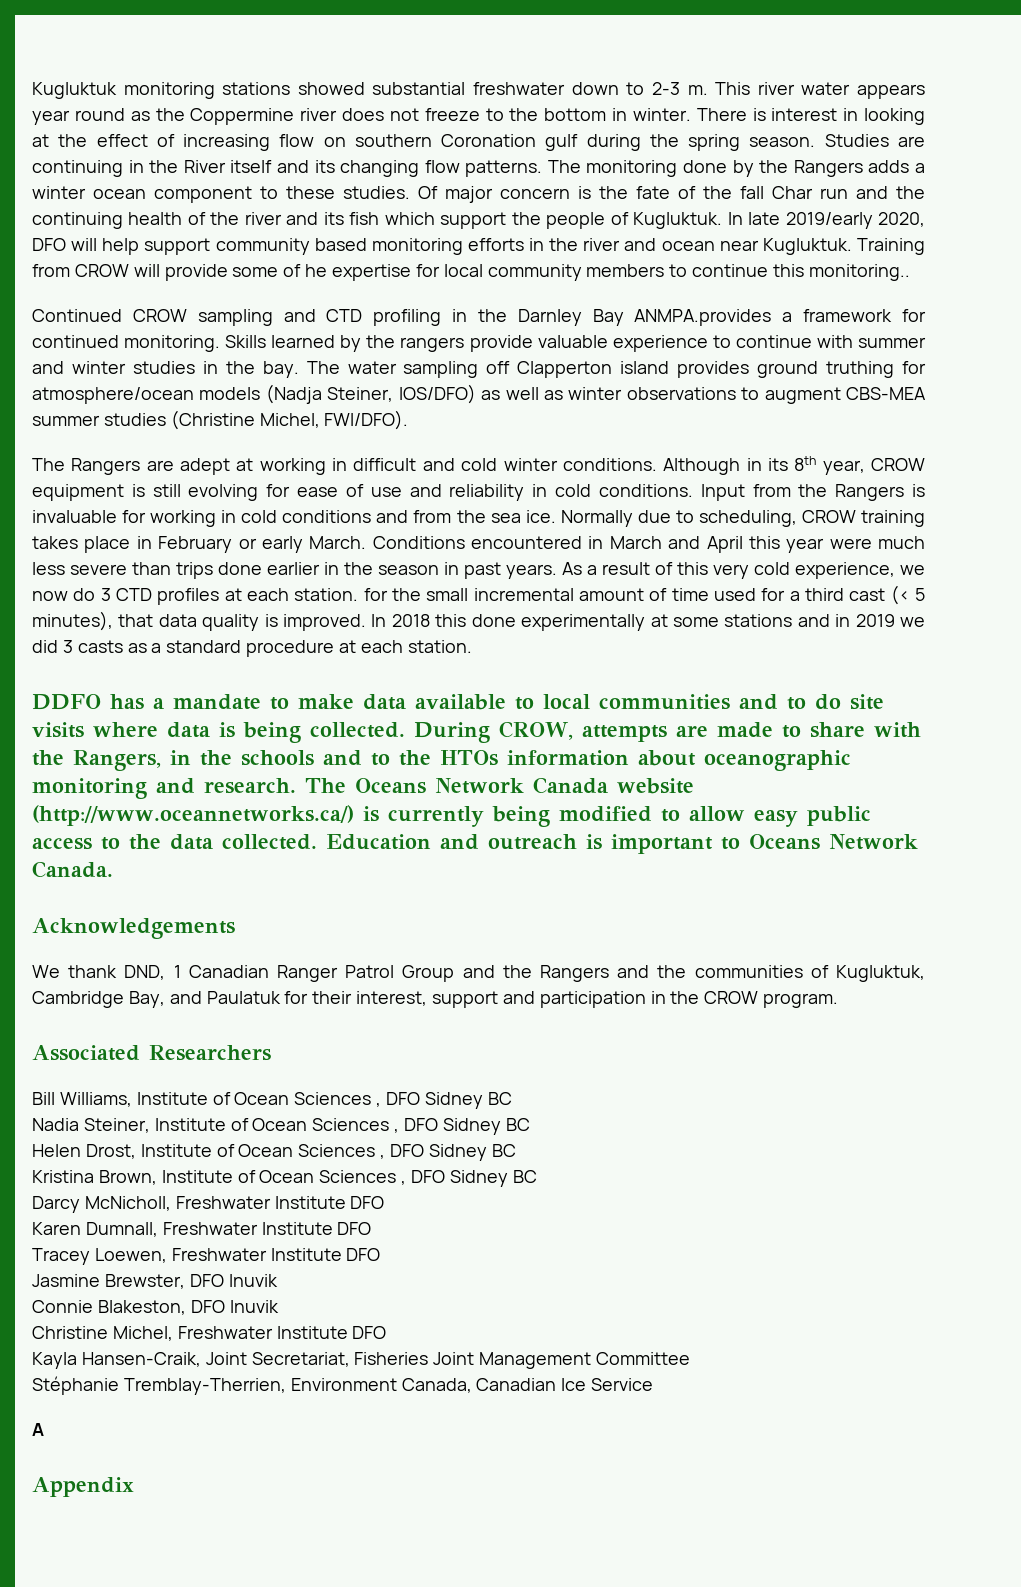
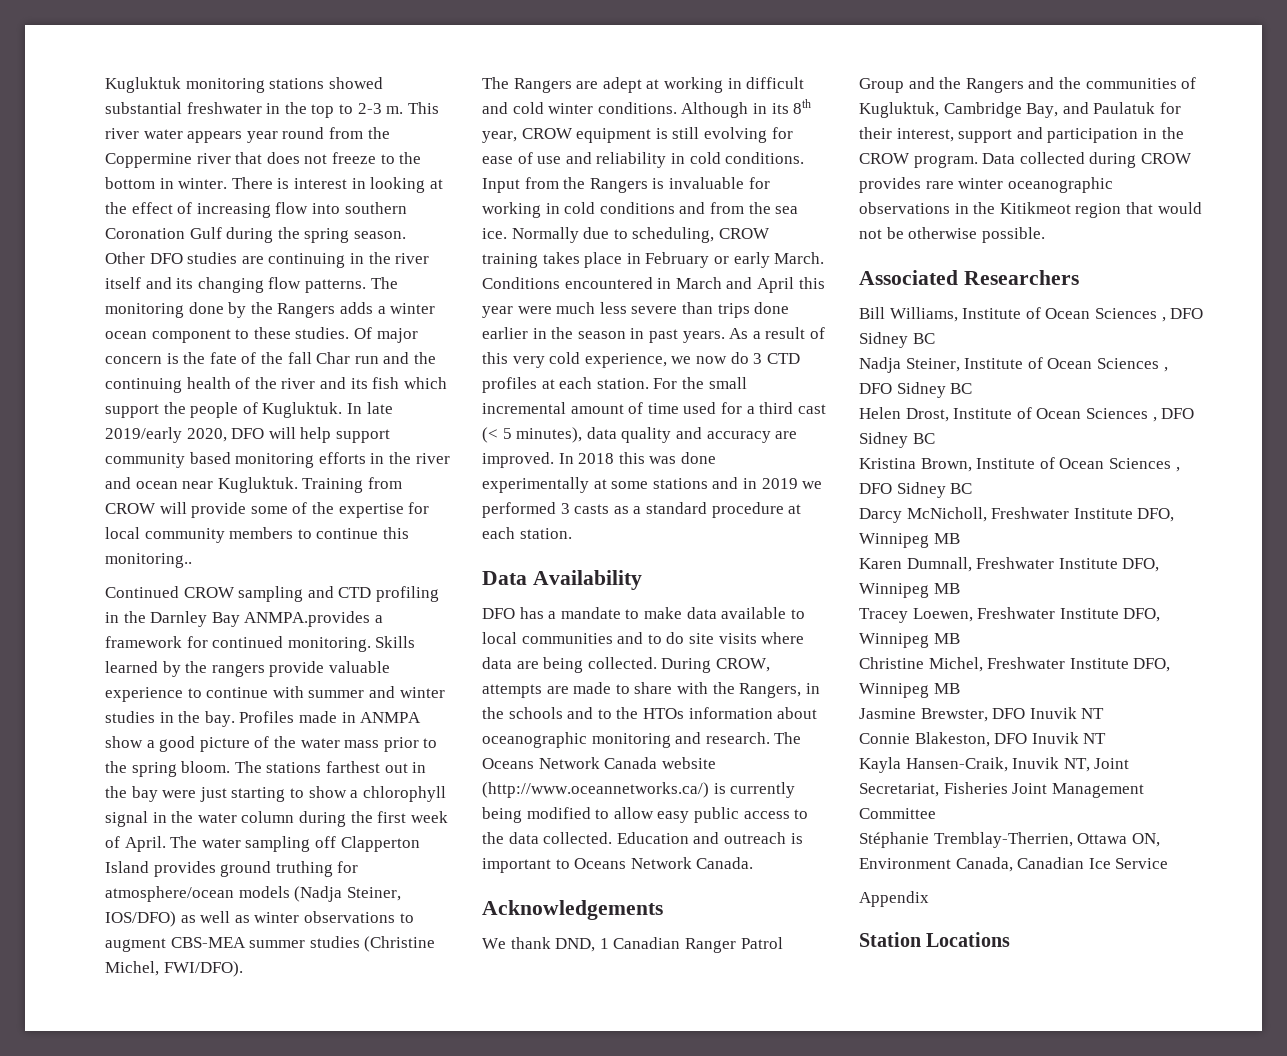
- Kugluktuk monitoring stations showed substantial freshwater down to 2-3 m.
+ Kugluktuk monitoring stations showed substantial freshwater in the top to 2-3 m.
- This river water appears year round as the Coppermine river does not freeze to the bottom in winter.
+ This river water appears year round from the Coppermine river that does not freeze to the bottom in winter.
- There is interest in looking at the effect of increasing flow on southern Coronation gulf during the spring season.
+ There is interest in looking at the effect of increasing flow into southern Coronation Gulf during the spring season.
- Studies are continuing in the River itself and its changing flow patterns.
+ Other DFO studies are continuing in the river itself and its changing flow patterns.
- Training from CROW will provide some of he expertise for local community members to continue this monitoring..
+ Training from CROW will provide some of the expertise for local community members to continue this monitoring..
+ Profiles made in ANMPA show a good picture of the water mass prior to the spring bloom. The stations farthest out in the bay were just starting to show a chlorophyll signal in the water column during the first week of April.
- The water sampling off Clapperton island provides ground truthing for atmosphere/ocean models (Nadja Steiner, IOS/DFO) as well as winter observations to augment CBS-MEA summer studies (Christine Michel, FWI/DFO).
+ The water sampling off Clapperton Island provides ground truthing for atmosphere/ocean models (Nadja Steiner, IOS/DFO) as well as winter observations to augment CBS-MEA summer studies (Christine Michel, FWI/DFO).
- As a result of this very cold experience, we now do 3 CTD profiles at each station. for the small incremental amount of time used for a third cast (< 5 minutes), that data quality is improved.
+ As a result of this very cold experience, we now do 3 CTD profiles at each station. For the small incremental amount of time used for a third cast (< 5 minutes), data quality and accuracy are improved.
- In 2018 this done experimentally at some stations and in 2019 we did 3 casts as a standard procedure at each station.
+ In 2018 this was done experimentally at some stations and in 2019 we performed 3 casts as a standard procedure at each station.
- DDFO has a mandate to make data available to local communities and to do site visits where data is being collected.
+ Data Availability
+ DFO has a mandate to make data available to local communities and to do site visits where data are being collected.
+ Data collected during CROW provides rare winter oceanographic observations in the Kitikmeot region that would not be otherwise possible.
- Nadia Steiner, Institute of Ocean Sciences , DFO Sidney BC
+ Nadja Steiner, Institute of Ocean Sciences , DFO Sidney BC
- Darcy McNicholl, Freshwater Institute DFO
+ Darcy McNicholl, Freshwater Institute DFO, Winnipeg MB
- Karen Dumnall, Freshwater Institute DFO
+ Karen Dumnall, Freshwater Institute DFO, Winnipeg MB
- Tracey Loewen, Freshwater Institute DFO
+ Tracey Loewen, Freshwater Institute DFO, Winnipeg MB
+ Christine Michel, Freshwater Institute DFO, Winnipeg MB
- Jasmine Brewster, DFO Inuvik
+ Jasmine Brewster, DFO Inuvik NT
- Connie Blakeston, DFO Inuvik
- Christine Michel, Freshwater Institute DFO
+ Connie Blakeston, DFO Inuvik NT
- Kayla Hansen-Craik, Joint Secretariat, Fisheries Joint Management Committee
+ Kayla Hansen-Craik, Inuvik NT, Joint Secretariat, Fisheries Joint Management Committee
- Stéphanie Tremblay-Therrien, Environment Canada, Canadian Ice Service
+ Stéphanie Tremblay-Therrien, Ottawa ON, Environment Canada, Canadian Ice Service
- A
  Appendix
+ Station Locations

